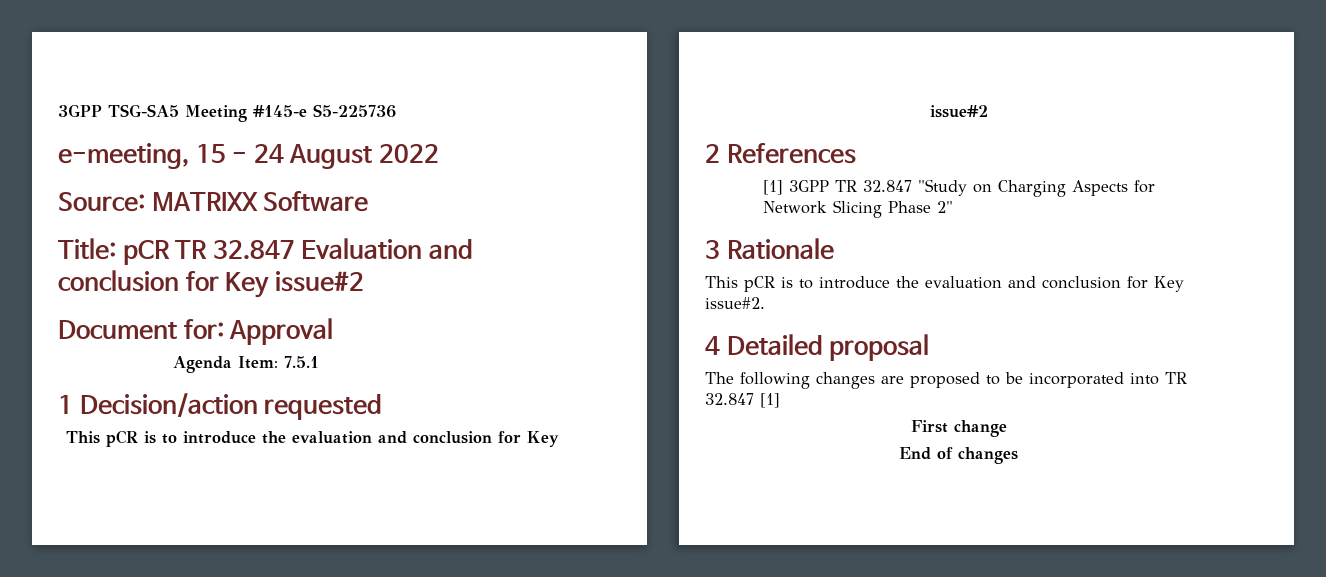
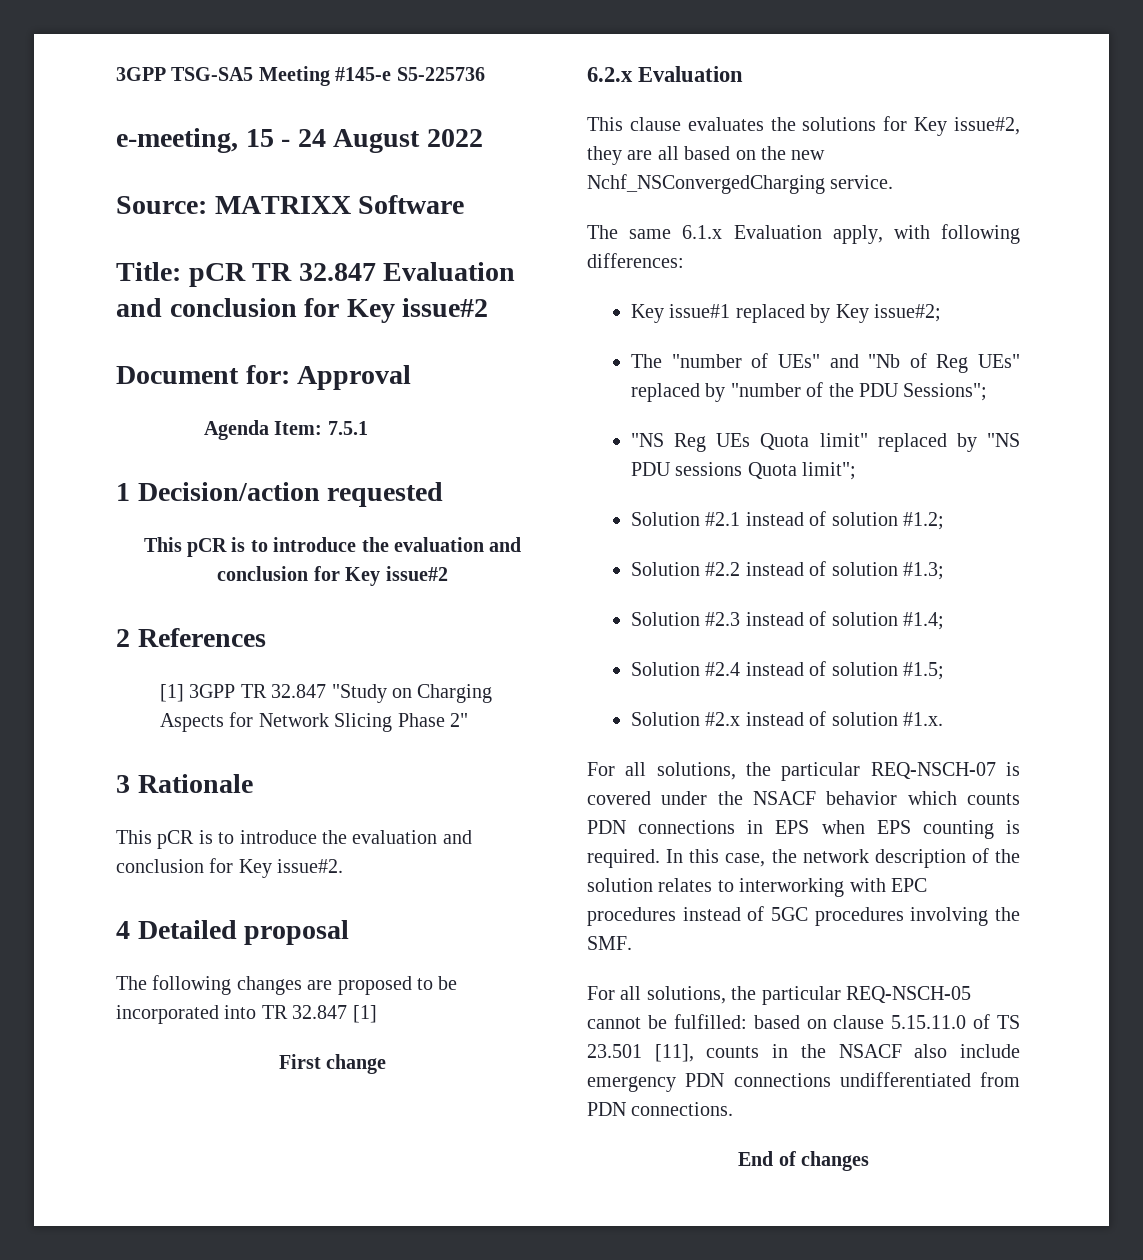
+ 6.2.x Evaluation
+ This clause evaluates the solutions for Key issue#2, they are all based on the new Nchf_NSConvergedCharging service.
+ The same 6.1.x Evaluation apply, with following differences:
+ Key issue#1 replaced by Key issue#2;
+ The "number of UEs" and "Nb of Reg UEs" replaced by "number of the PDU Sessions";
+ "NS Reg UEs Quota limit" replaced by "NS PDU sessions Quota limit";
+ Solution #2.1 instead of solution #1.2;
+ Solution #2.2 instead of solution #1.3;
+ Solution #2.3 instead of solution #1.4;
+ Solution #2.4 instead of solution #1.5;
+ Solution #2.x instead of solution #1.x.
+ For all solutions, the particular REQ-NSCH-07 is covered under the NSACF behavior which counts PDN connections in EPS when EPS counting is required. In this case, the network description of the solution relates to interworking with EPC procedures instead of 5GC procedures involving the SMF.
+ For all solutions, the particular REQ-NSCH-05 cannot be fulfilled: based on clause 5.15.11.0 of TS 23.501 [11], counts in the NSACF also include emergency PDN connections undifferentiated from PDN connections.

